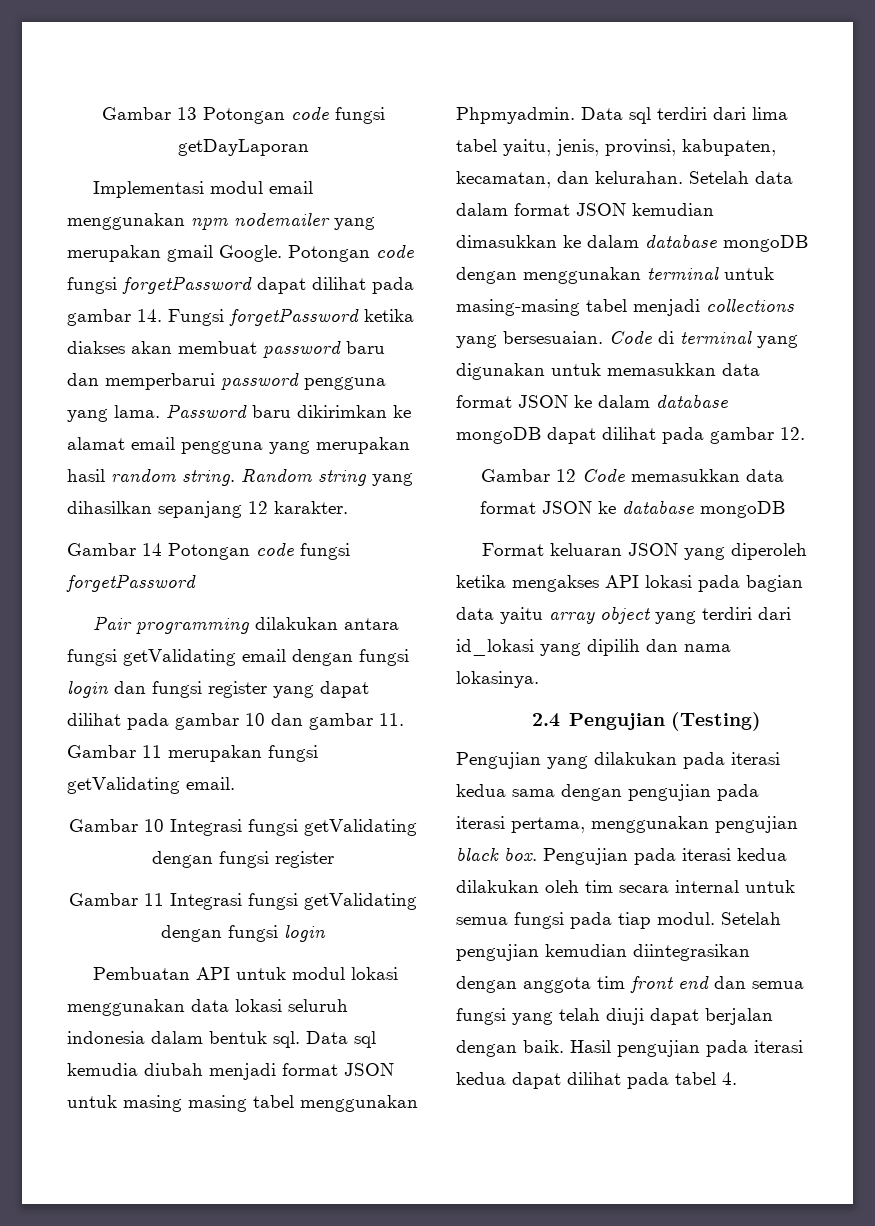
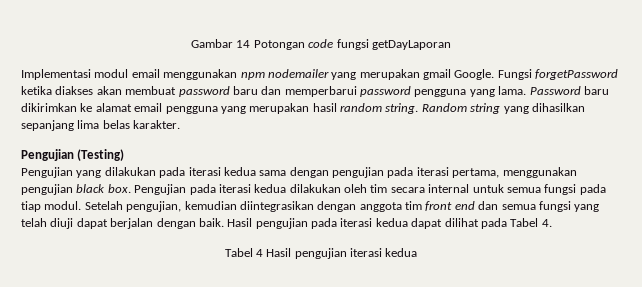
- Gambar 13 Potongan code fungsi getDayLaporan
+ Gambar 14 Potongan code fungsi getDayLaporan
- Potongan code fungsi forgetPassword dapat dilihat pada gambar 14. Fungsi forgetPassword ketika diakses akan membuat password baru dan memperbarui password pengguna yang lama.
+ Fungsi forgetPassword ketika diakses akan membuat password baru dan memperbarui password pengguna yang lama.
- Random string yang dihasilkan sepanjang 12 karakter.
+ Random string yang dihasilkan sepanjang lima belas karakter.
- Gambar 14 Potongan code fungsi forgetPassword
- Pair programming dilakukan antara fungsi getValidating email dengan fungsi login dan fungsi register yang dapat dilihat pada gambar 10 dan gambar 11. Gambar 11 merupakan fungsi getValidating email.
- Gambar 10 Integrasi fungsi getValidating dengan fungsi register
- Gambar 11 Integrasi fungsi getValidating dengan fungsi login
- Pembuatan API untuk modul lokasi menggunakan data lokasi seluruh indonesia dalam bentuk sql. Data sql kemudia diubah menjadi format JSON untuk masing masing tabel menggunakan Phpmyadmin. Data sql terdiri dari lima tabel yaitu, jenis, provinsi, kabupaten, kecamatan, dan kelurahan. Setelah data dalam format JSON kemudian dimasukkan ke dalam database mongoDB dengan menggunakan terminal untuk masing-masing tabel menjadi collections yang bersesuaian. Code di terminal yang digunakan untuk memasukkan data format JSON ke dalam database mongoDB dapat dilihat pada gambar 12.
- Gambar 12 Code memasukkan data format JSON ke database mongoDB
- Format keluaran JSON yang diperoleh ketika mengakses API lokasi pada bagian data yaitu array object yang terdiri dari id_lokasi yang dipilih dan nama lokasinya.
- 2.4 Pengujian (Testing)
+ Pengujian (Testing)
- Setelah pengujian kemudian diintegrasikan dengan anggota tim front end dan semua fungsi yang telah diuji dapat berjalan dengan baik.
+ Setelah pengujian, kemudian diintegrasikan dengan anggota tim front end dan semua fungsi yang telah diuji dapat berjalan dengan baik.
- Hasil pengujian pada iterasi kedua dapat dilihat pada tabel 4.
+ Hasil pengujian pada iterasi kedua dapat dilihat pada Tabel 4.
+ Tabel 4 Hasil pengujian iterasi kedua

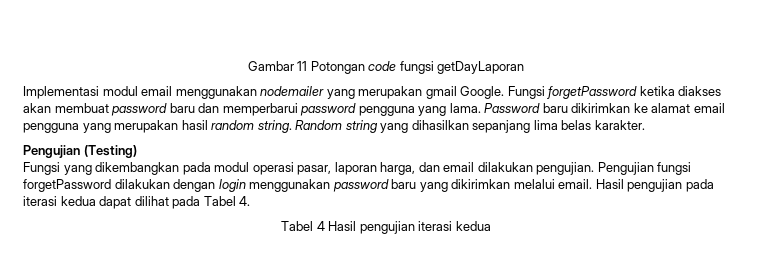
- Gambar 14 Potongan code fungsi getDayLaporan
+ Gambar 11 Potongan code fungsi getDayLaporan
- Implementasi modul email menggunakan npm nodemailer yang merupakan gmail Google.
+ Implementasi modul email menggunakan nodemailer yang merupakan gmail Google.
- Pengujian yang dilakukan pada iterasi kedua sama dengan pengujian pada iterasi pertama, menggunakan pengujian black box. Pengujian pada iterasi kedua dilakukan oleh tim secara internal untuk semua fungsi pada tiap modul. Setelah pengujian, kemudian diintegrasikan dengan anggota tim front end dan semua fungsi yang telah diuji dapat berjalan dengan baik.
+ Fungsi yang dikembangkan pada modul operasi pasar, laporan harga, dan email dilakukan pengujian. Pengujian fungsi forgetPassword dilakukan dengan login menggunakan password baru yang dikirimkan melalui email.

